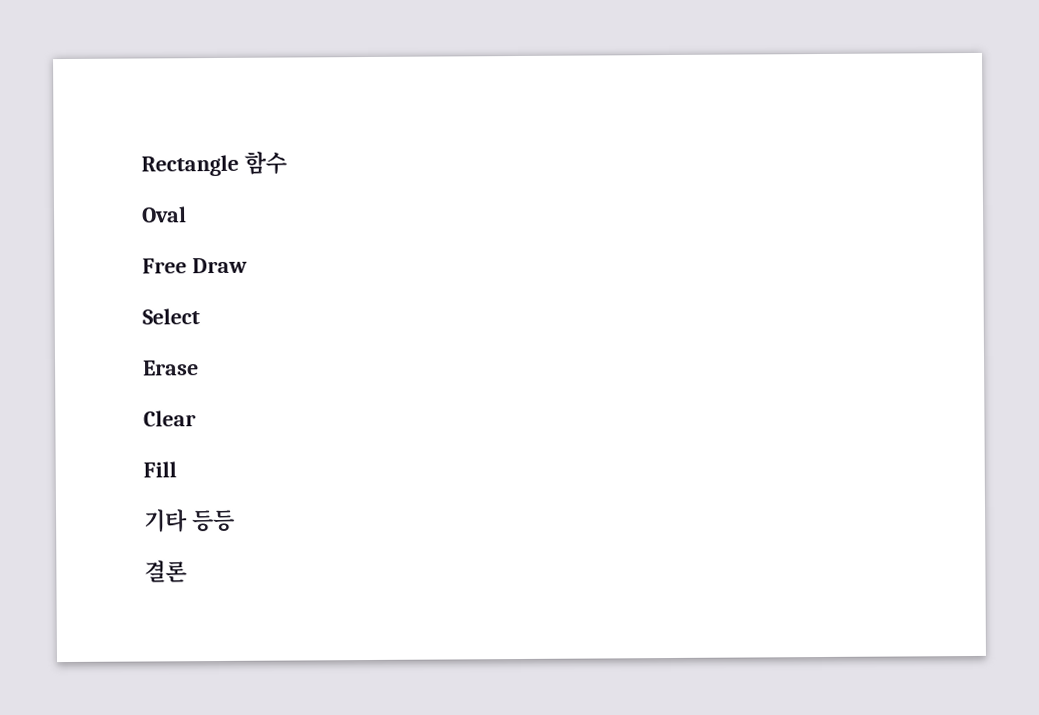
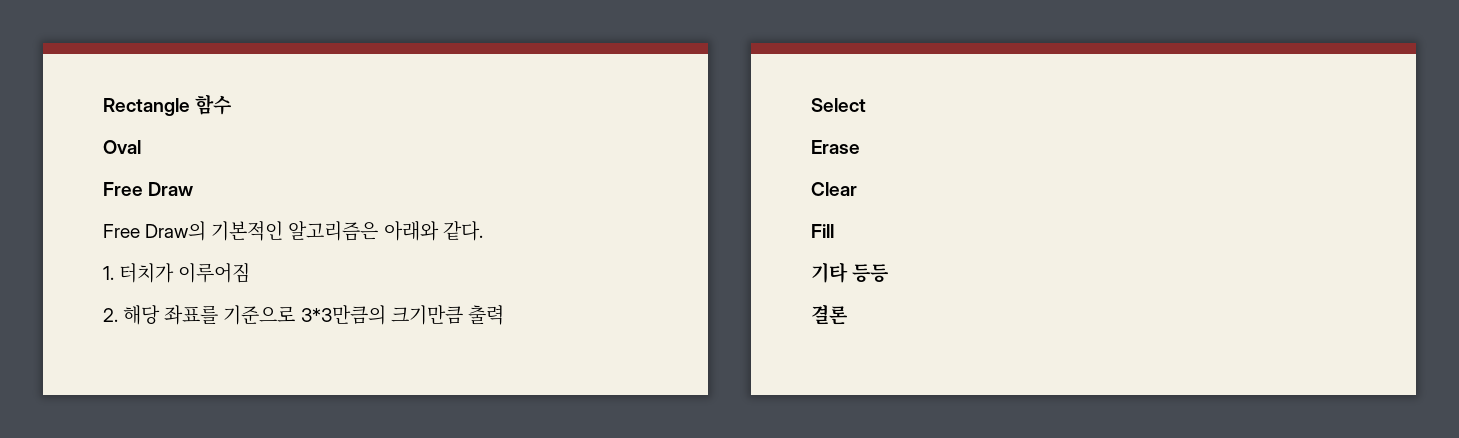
+ Free Draw의 기본적인 알고리즘은 아래와 같다.
+ 1. 터치가 이루어짐
+ 2. 해당 좌표를 기준으로 3*3만큼의 크기만큼 출력

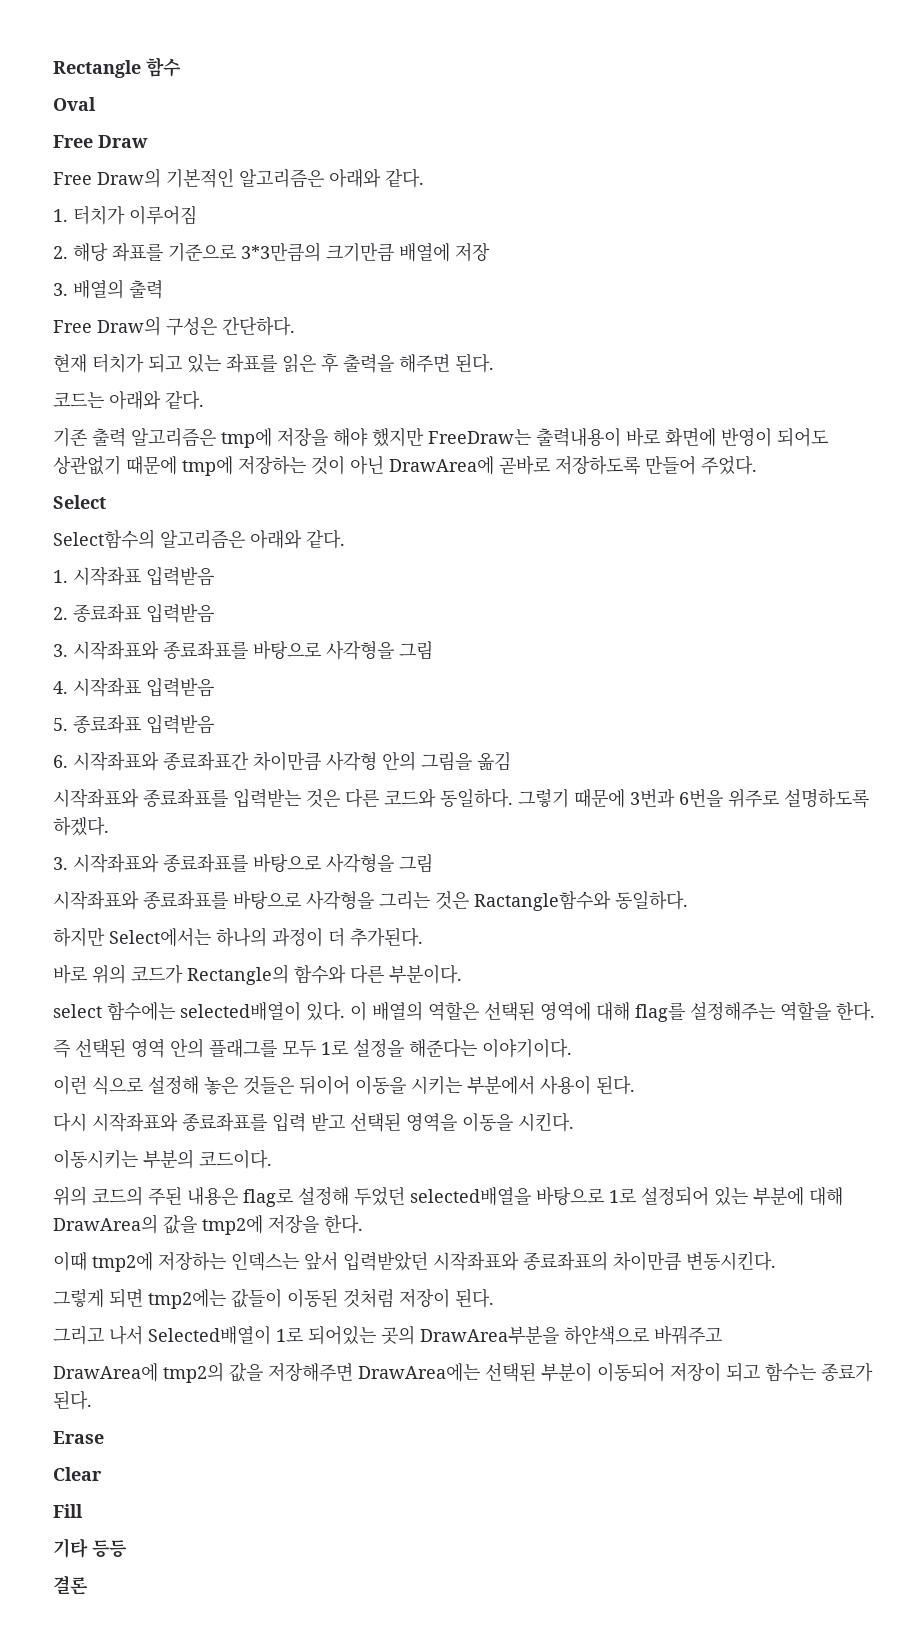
- 2. 해당 좌표를 기준으로 3*3만큼의 크기만큼 출력
+ 2. 해당 좌표를 기준으로 3*3만큼의 크기만큼 배열에 저장
+ 3. 배열의 출력
+ Free Draw의 구성은 간단하다.
+ 현재 터치가 되고 있는 좌표를 읽은 후 출력을 해주면 된다.
+ 코드는 아래와 같다.
+ 기존 출력 알고리즘은 tmp에 저장을 해야 했지만 FreeDraw는 출력내용이 바로 화면에 반영이 되어도 상관없기 때문에 tmp에 저장하는 것이 아닌 DrawArea에 곧바로 저장하도록 만들어 주었다.
  Select
+ Select함수의 알고리즘은 아래와 같다.
+ 1. 시작좌표 입력받음
+ 2. 종료좌표 입력받음
+ 3. 시작좌표와 종료좌표를 바탕으로 사각형을 그림
+ 4. 시작좌표 입력받음
+ 5. 종료좌표 입력받음
+ 6. 시작좌표와 종료좌표간 차이만큼 사각형 안의 그림을 옮김
+ 시작좌표와 종료좌표를 입력받는 것은 다른 코드와 동일하다. 그렇기 때문에 3번과 6번을 위주로 설명하도록 하겠다.
+ 3. 시작좌표와 종료좌표를 바탕으로 사각형을 그림
+ 시작좌표와 종료좌표를 바탕으로 사각형을 그리는 것은 Ractangle함수와 동일하다.
+ 하지만 Select에서는 하나의 과정이 더 추가된다.
+ 바로 위의 코드가 Rectangle의 함수와 다른 부분이다.
+ select 함수에는 selected배열이 있다. 이 배열의 역할은 선택된 영역에 대해 flag를 설정해주는 역할을 한다.
+ 즉 선택된 영역 안의 플래그를 모두 1로 설정을 해준다는 이야기이다.
+ 이런 식으로 설정해 놓은 것들은 뒤이어 이동을 시키는 부분에서 사용이 된다.
+ 다시 시작좌표와 종료좌표를 입력 받고 선택된 영역을 이동을 시킨다.
+ 이동시키는 부분의 코드이다.
+ 위의 코드의 주된 내용은 flag로 설정해 두었던 selected배열을 바탕으로 1로 설정되어 있는 부분에 대해 DrawArea의 값을 tmp2에 저장을 한다.
+ 이때 tmp2에 저장하는 인덱스는 앞서 입력받았던 시작좌표와 종료좌표의 차이만큼 변동시킨다.
+ 그렇게 되면 tmp2에는 값들이 이동된 것처럼 저장이 된다.
+ 그리고 나서 Selected배열이 1로 되어있는 곳의 DrawArea부분을 하얀색으로 바꿔주고
+ DrawArea에 tmp2의 값을 저장해주면 DrawArea에는 선택된 부분이 이동되어 저장이 되고 함수는 종료가 된다.

